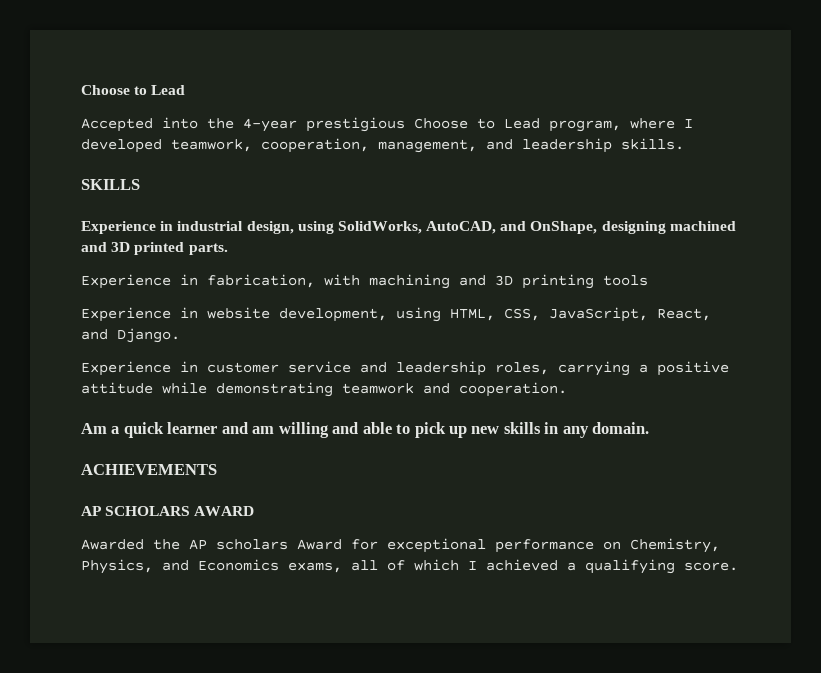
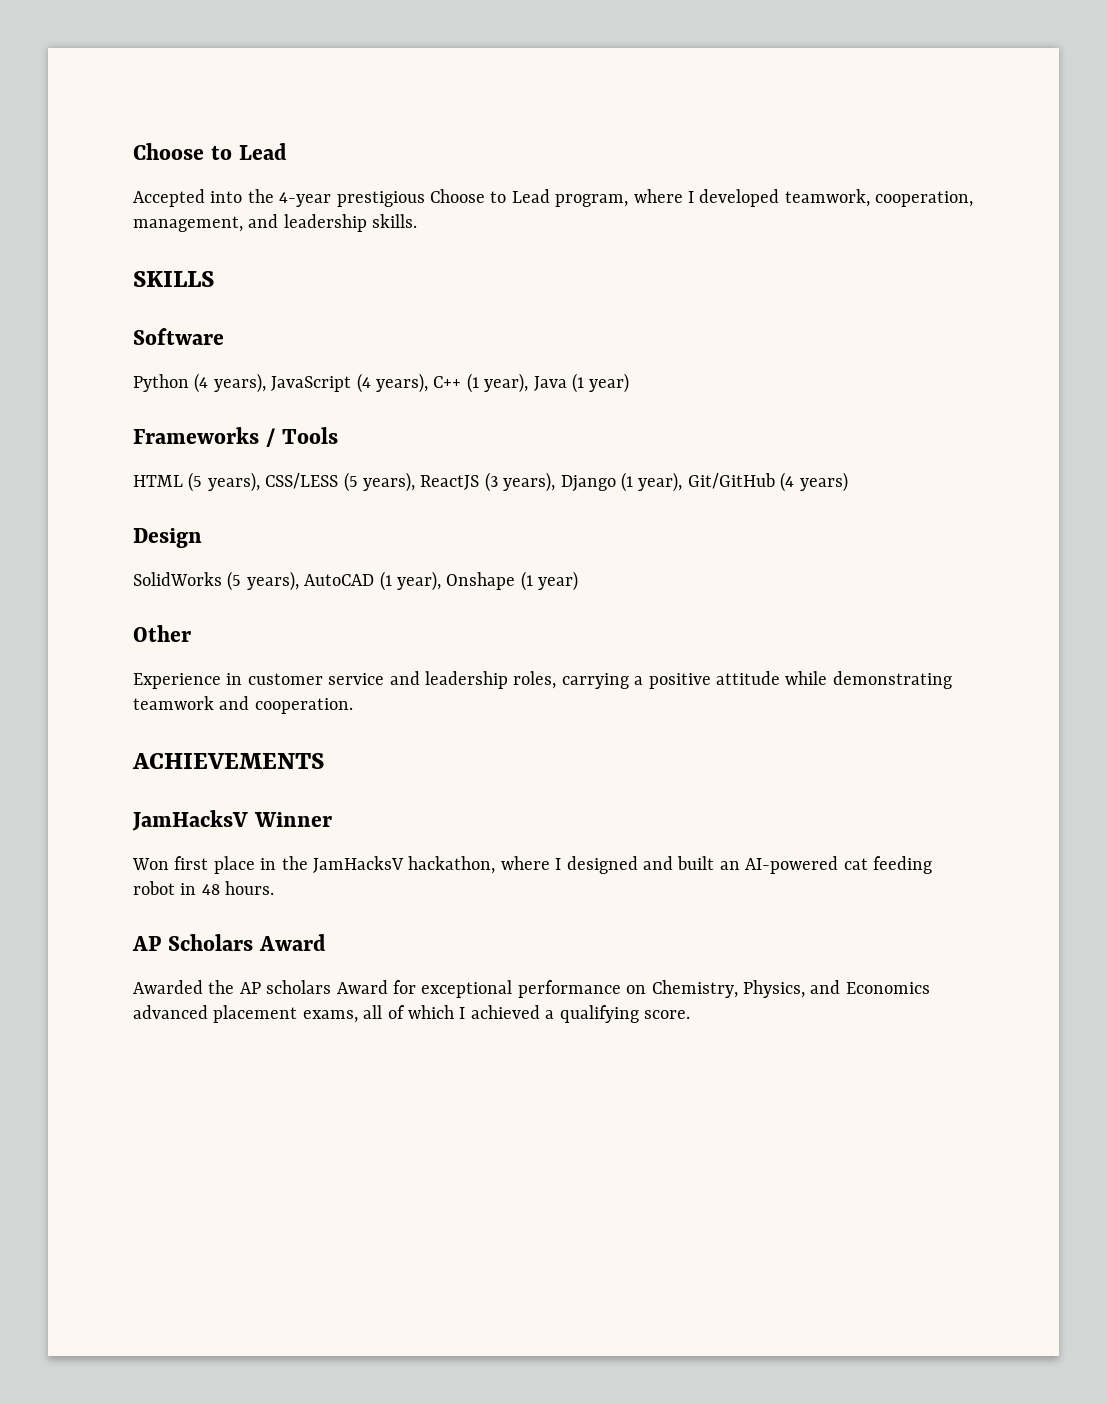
- Experience in industrial design, using SolidWorks, AutoCAD, and OnShape, designing machined and 3D printed parts.
- Experience in fabrication, with machining and 3D printing tools
- Experience in website development, using HTML, CSS, JavaScript, React, and Django.
+ Software
+ Python (4 years), JavaScript (4 years), C++ (1 year), Java (1 year)
+ Frameworks / Tools
+ HTML (5 years), CSS/LESS (5 years), ReactJS (3 years), Django (1 year), Git/GitHub (4 years)
+ Design
+ SolidWorks (5 years), AutoCAD (1 year), Onshape (1 year)
+ Other
- Am a quick learner and am willing and able to pick up new skills in any domain.
  ACHIEVEMENTS
- AP SCHOLARS AWARD
+ JamHacksV Winner
+ Won first place in the JamHacksV hackathon, where I designed and built an AI-powered cat feeding robot in 48 hours.
+ AP Scholars Award
- Awarded the AP scholars Award for exceptional performance on Chemistry, Physics, and Economics exams, all of which I achieved a qualifying score.
+ Awarded the AP scholars Award for exceptional performance on Chemistry, Physics, and Economics advanced placement exams, all of which I achieved a qualifying score.

